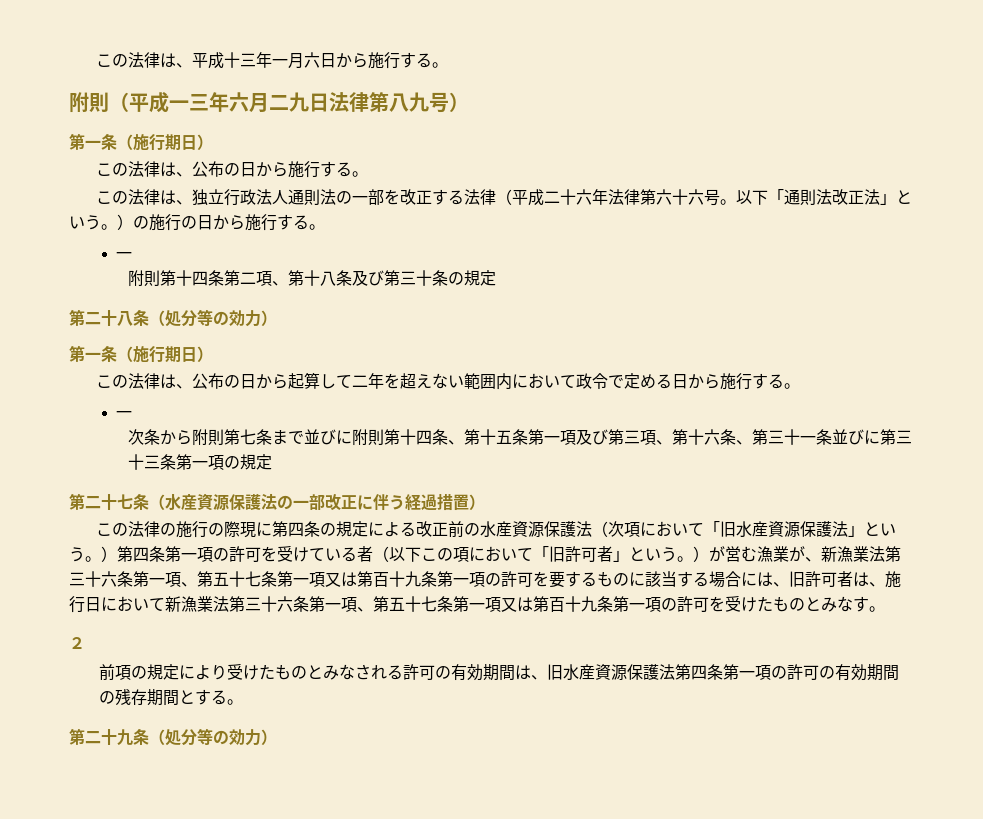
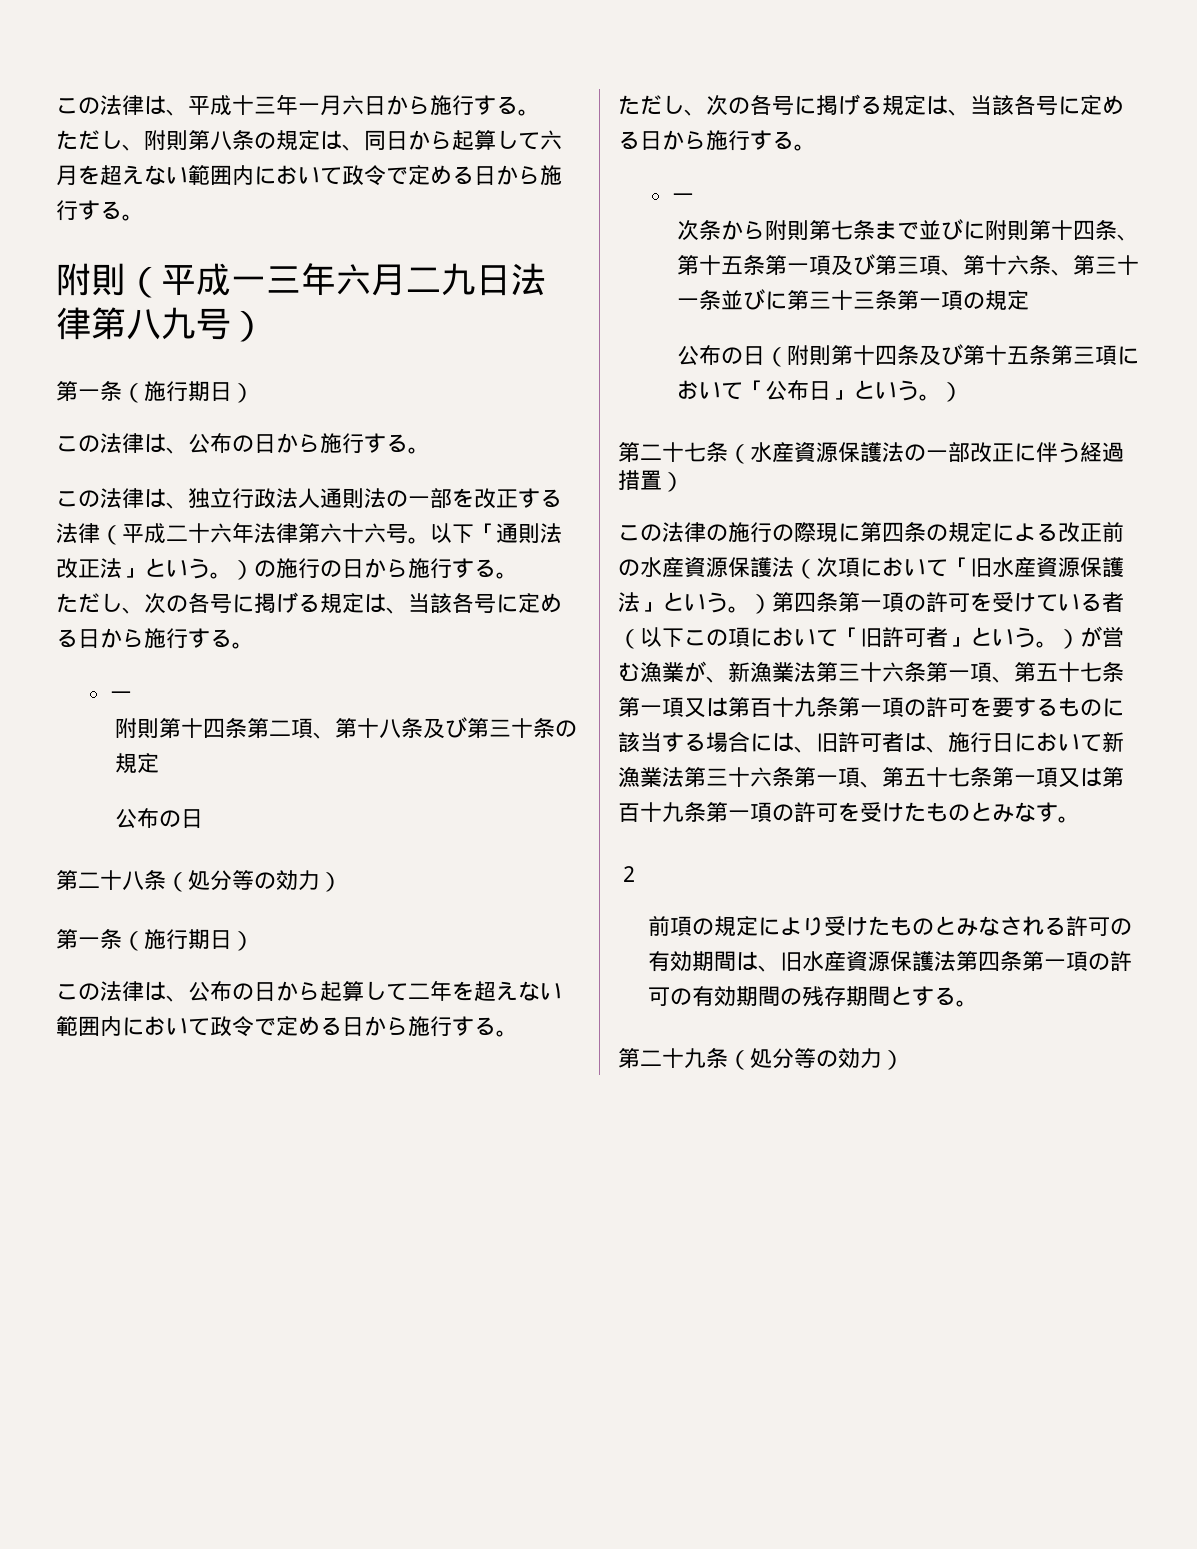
+ ただし、附則第八条の規定は、同日から起算して六月を超えない範囲内において政令で定める日から施行する。
  以下「通則法改正法」という。）の施行の日から施行する。
+ ただし、次の各号に掲げる規定は、当該各号に定める日から施行する。
  附則第十四条第二項、第十八条及び第三十条の規定
+ 公布の日
  この法律は、公布の日から起算して二年を超えない範囲内において政令で定める日から施行する。
+ ただし、次の各号に掲げる規定は、当該各号に定める日から施行する。
+ 公布の日（附則第十四条及び第十五条第三項において「公布日」という。）

